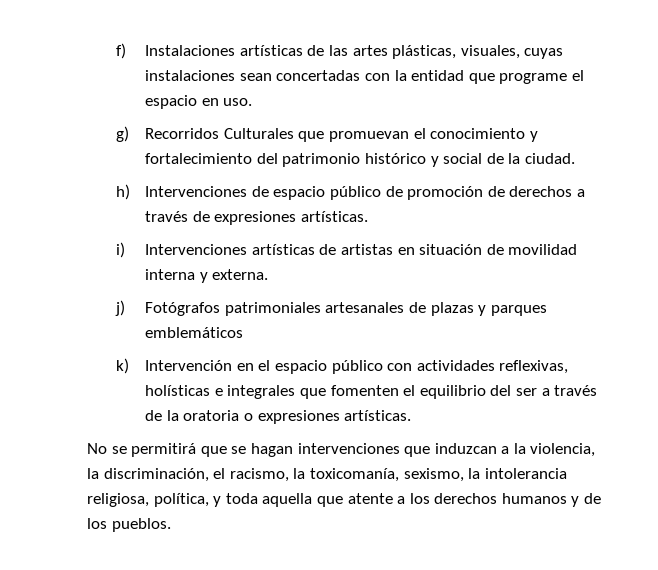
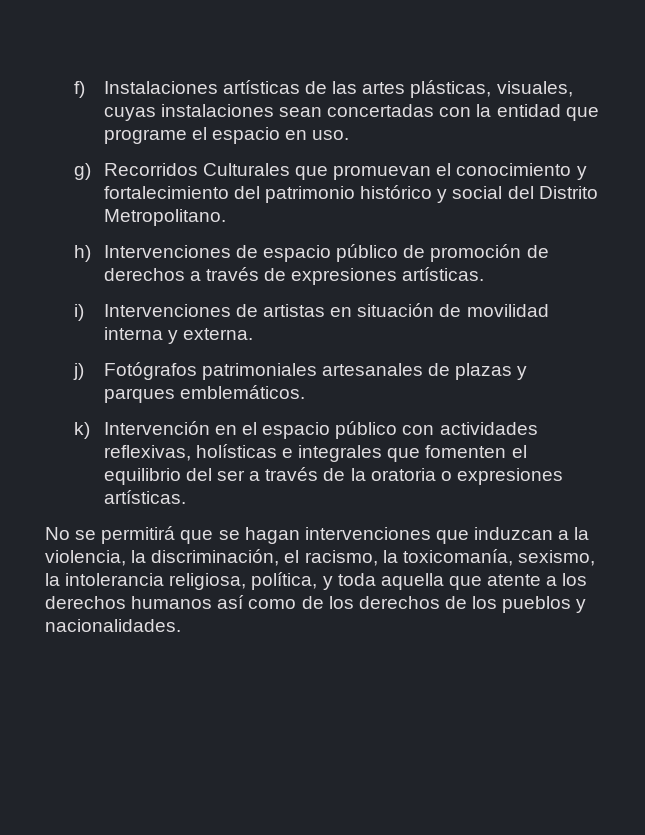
- g) Recorridos Culturales que promuevan el conocimiento y fortalecimiento del patrimonio histórico y social de la ciudad.
+ g) Recorridos Culturales que promuevan el conocimiento y fortalecimiento del patrimonio histórico y social del Distrito Metropolitano.
- i) Intervenciones artísticas de artistas en situación de movilidad interna y externa.
+ i) Intervenciones de artistas en situación de movilidad interna y externa.
- j) Fotógrafos patrimoniales artesanales de plazas y parques emblemáticos
+ j) Fotógrafos patrimoniales artesanales de plazas y parques emblemáticos.
- No se permitirá que se hagan intervenciones que induzcan a la violencia, la discriminación, el racismo, la toxicomanía, sexismo, la intolerancia religiosa, política, y toda aquella que atente a los derechos humanos y de los pueblos.
+ No se permitirá que se hagan intervenciones que induzcan a la violencia, la discriminación, el racismo, la toxicomanía, sexismo, la intolerancia religiosa, política, y toda aquella que atente a los derechos humanos así como de los derechos de los pueblos y nacionalidades.

